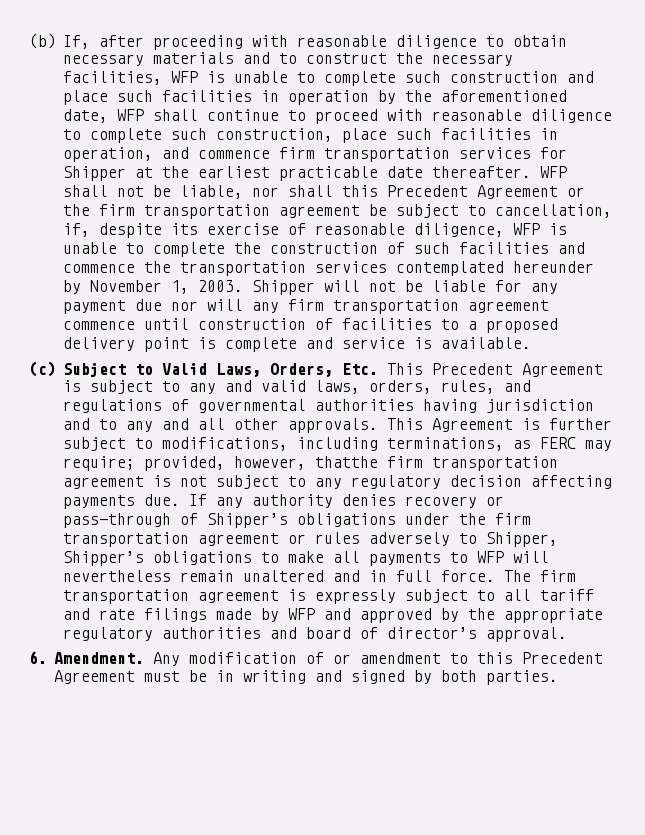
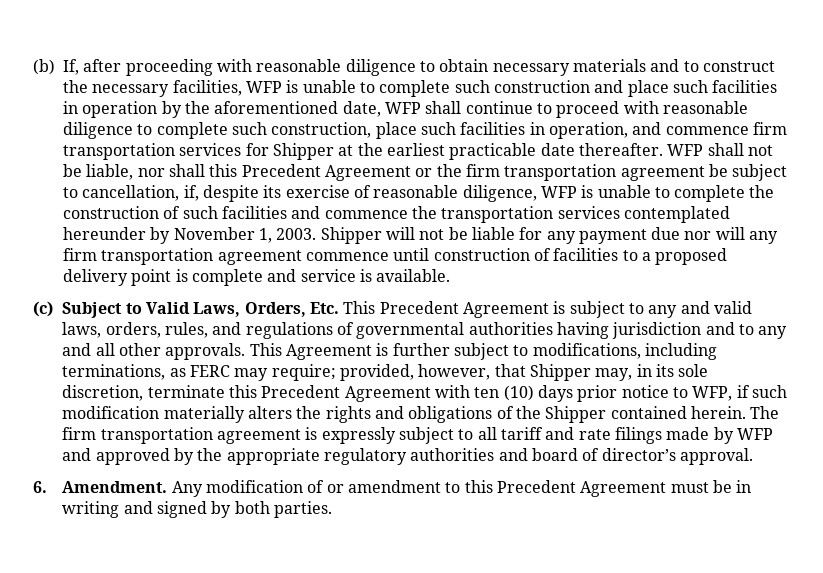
- This Agreement is further subject to modifications, including terminations, as FERC may require; provided, however, thatthe firm transportation agreement is not subject to any regulatory decision affecting payments due. If any authority denies recovery or pass-through of Shipper’s obligations under the firm transportation agreement or rules adversely to Shipper, Shipper’s obligations to make all payments to WFP will nevertheless remain unaltered and in full force.
+ This Agreement is further subject to modifications, including terminations, as FERC may require; provided, however, that Shipper may, in its sole discretion, terminate this Precedent Agreement with ten (10) days prior notice to WFP, if such modification materially alters the rights and obligations of the Shipper contained herein.

